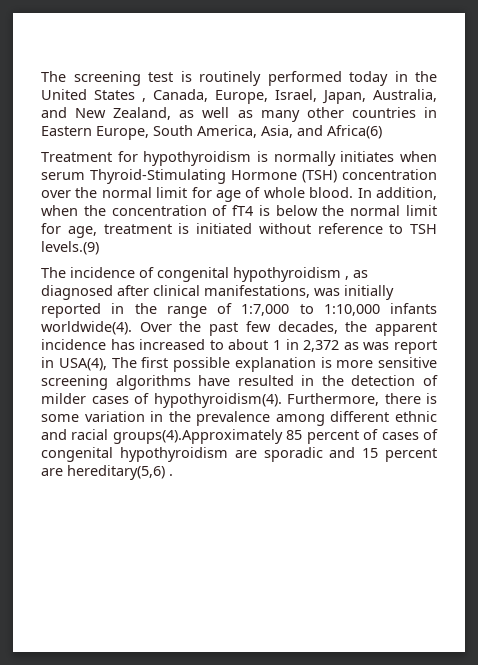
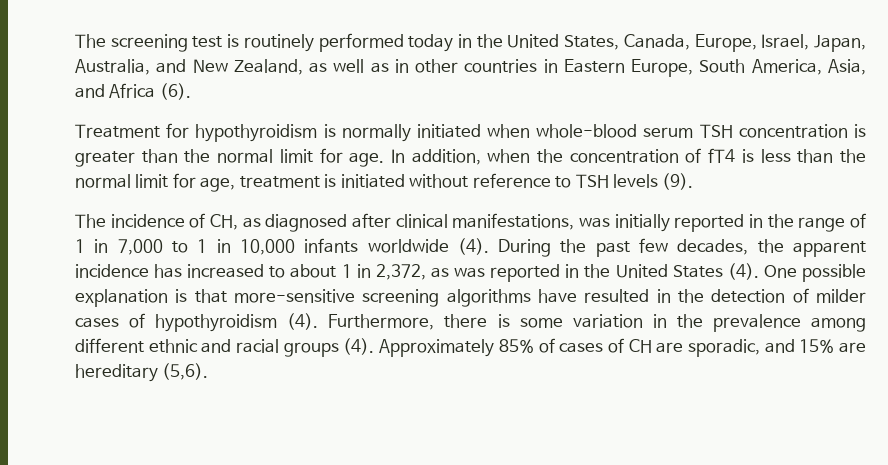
- The screening test is routinely performed today in the United States , Canada, Europe, Israel, Japan, Australia, and New Zealand, as well as many other countries in Eastern Europe, South America, Asia, and Africa(6)
+ The screening test is routinely performed today in the United States, Canada, Europe, Israel, Japan, Australia, and New Zealand, as well as in other countries in Eastern Europe, South America, Asia, and Africa (6).
- Treatment for hypothyroidism is normally initiates when serum Thyroid-Stimulating Hormone (TSH) concentration over the normal limit for age of whole blood.
+ Treatment for hypothyroidism is normally initiated when whole-blood serum TSH concentration is greater than the normal limit for age.
- In addition, when the concentration of fT4 is below the normal limit for age, treatment is initiated without reference to TSH levels.(9)
+ In addition, when the concentration of fT4 is less than the normal limit for age, treatment is initiated without reference to TSH levels (9).
- The incidence of congenital hypothyroidism , as diagnosed after clinical manifestations, was initially reported in the range of 1:7,000 to 1:10,000 infants worldwide(4). Over the past few decades, the apparent incidence has increased to about 1 in 2,372 as was report in USA(4), The first possible explanation is more sensitive screening algorithms have resulted in the detection of milder cases of hypothyroidism(4).
+ The incidence of CH, as diagnosed after clinical manifestations, was initially reported in the range of 1 in 7,000 to 1 in 10,000 infants worldwide (4). During the past few decades, the apparent incidence has increased to about 1 in 2,372, as was reported in the United States (4). One possible explanation is that more-sensitive screening algorithms have resulted in the detection of milder cases of hypothyroidism (4).
- Furthermore, there is some variation in the prevalence among different ethnic and racial groups(4).Approximately 85 percent of cases of congenital hypothyroidism are sporadic and 15 percent are hereditary(5,6) .
+ Furthermore, there is some variation in the prevalence among different ethnic and racial groups (4). Approximately 85% of cases of CH are sporadic, and 15% are hereditary (5,6).

